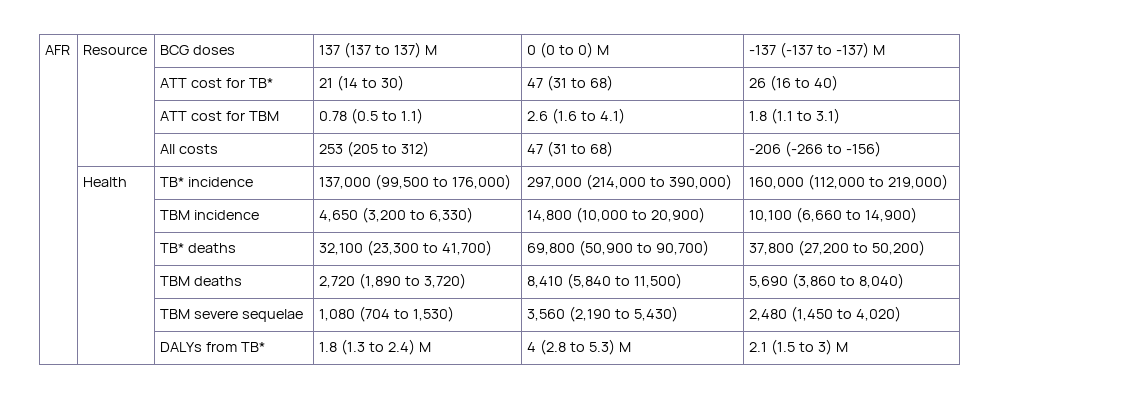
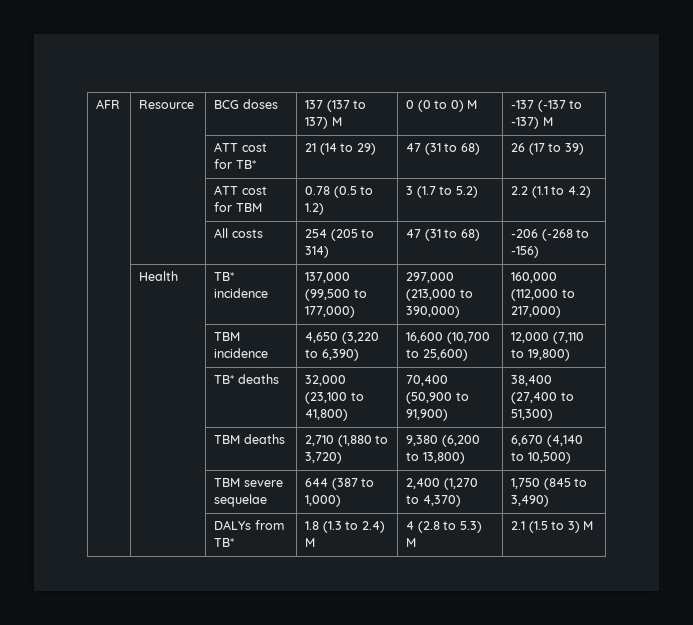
- | | ATT cost for TB* | 21 (14 to 30) | 47 (31 to 68) | 26 (16 to 40)
+ | | ATT cost for TB* | 21 (14 to 29) | 47 (31 to 68) | 26 (17 to 39)
- | | ATT cost for TBM | 0.78 (0.5 to 1.1) | 2.6 (1.6 to 4.1) | 1.8 (1.1 to 3.1)
+ | | ATT cost for TBM | 0.78 (0.5 to 1.2) | 3 (1.7 to 5.2) | 2.2 (1.1 to 4.2)
- | | All costs | 253 (205 to 312) | 47 (31 to 68) | -206 (-266 to -156)
+ | | All costs | 254 (205 to 314) | 47 (31 to 68) | -206 (-268 to -156)
- | Health | TB* incidence | 137,000 (99,500 to 176,000) | 297,000 (214,000 to 390,000) | 160,000 (112,000 to 219,000)
+ | Health | TB* incidence | 137,000 (99,500 to 177,000) | 297,000 (213,000 to 390,000) | 160,000 (112,000 to 217,000)
- | | TBM incidence | 4,650 (3,200 to 6,330) | 14,800 (10,000 to 20,900) | 10,100 (6,660 to 14,900)
- | | TB* deaths | 32,100 (23,300 to 41,700) | 69,800 (50,900 to 90,700) | 37,800 (27,200 to 50,200)
+ | | TBM incidence | 4,650 (3,220 to 6,390) | 16,600 (10,700 to 25,600) | 12,000 (7,110 to 19,800)
+ | | TB* deaths | 32,000 (23,100 to 41,800) | 70,400 (50,900 to 91,900) | 38,400 (27,400 to 51,300)
- | | TBM deaths | 2,720 (1,890 to 3,720) | 8,410 (5,840 to 11,500) | 5,690 (3,860 to 8,040)
- | | TBM severe sequelae | 1,080 (704 to 1,530) | 3,560 (2,190 to 5,430) | 2,480 (1,450 to 4,020)
+ | | TBM deaths | 2,710 (1,880 to 3,720) | 9,380 (6,200 to 13,800) | 6,670 (4,140 to 10,500)
+ | | TBM severe sequelae | 644 (387 to 1,000) | 2,400 (1,270 to 4,370) | 1,750 (845 to 3,490)

